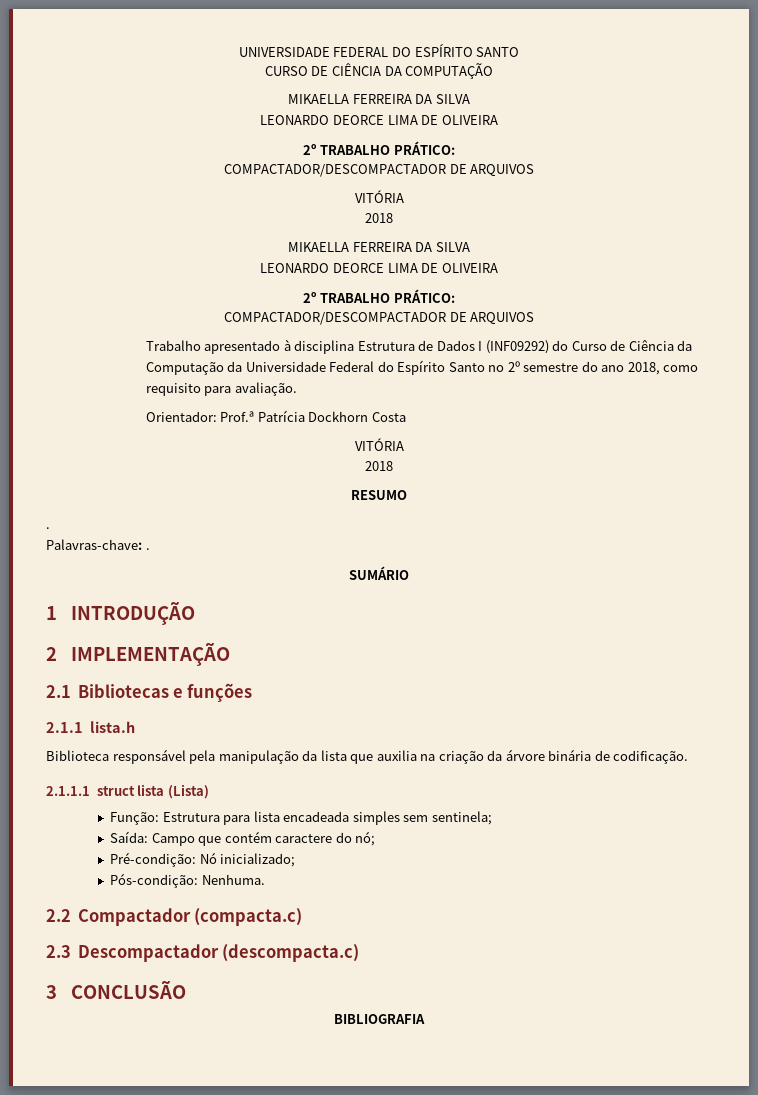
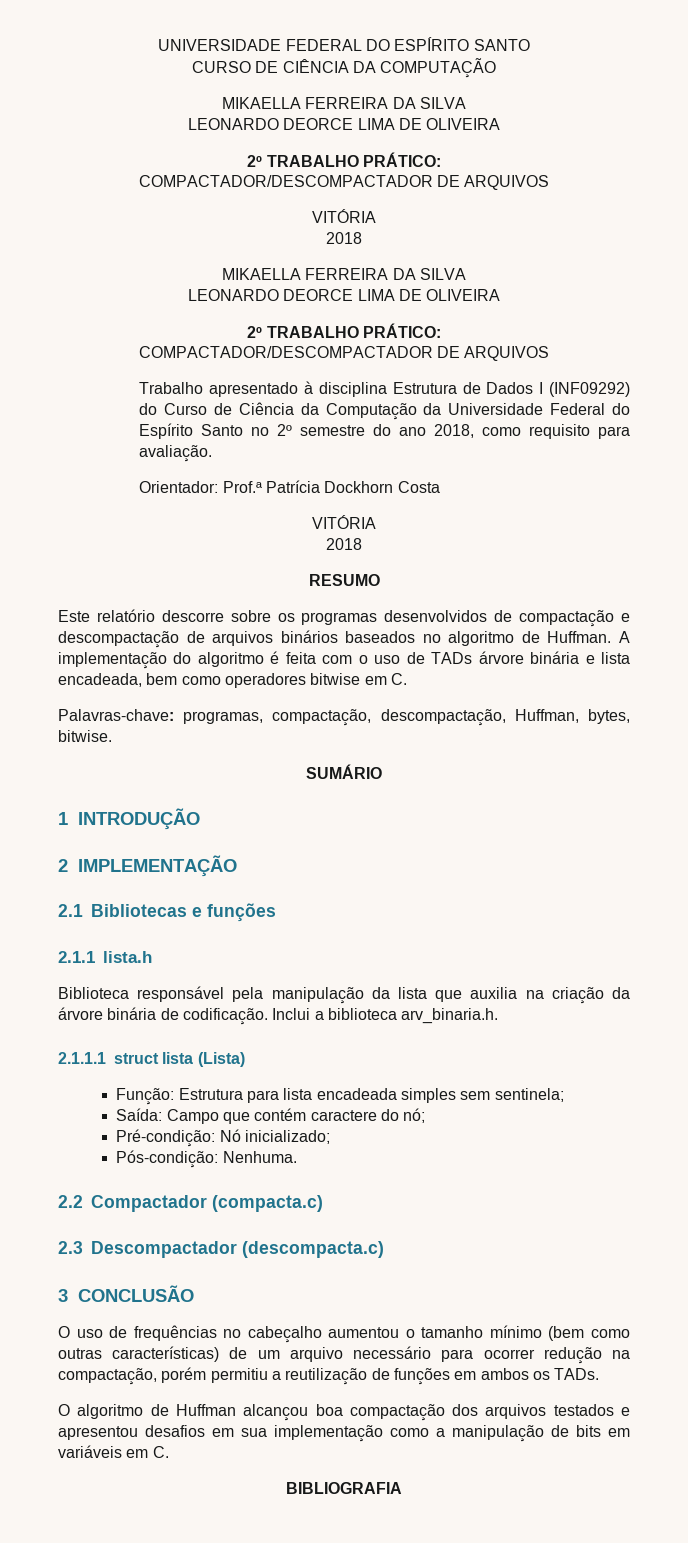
  RESUMO
- .
- Palavras-chave: .
+ Este relatório descorre sobre os programas desenvolvidos de compactação e descompactação de arquivos binários baseados no algoritmo de Huffman. A implementação do algoritmo é feita com o uso de TADs árvore binária e lista encadeada, bem como operadores bitwise em C.
+ Palavras-chave: programas, compactação, descompactação, Huffman, bytes, bitwise.
+ Inclui a biblioteca arv_binaria.h.
+ O uso de frequências no cabeçalho aumentou o tamanho mínimo (bem como outras características) de um arquivo necessário para ocorrer redução na compactação, porém permitiu a reutilização de funções em ambos os TADs.
+ O algoritmo de Huffman alcançou boa compactação dos arquivos testados e apresentou desafios em sua implementação como a manipulação de bits em variáveis em C.

